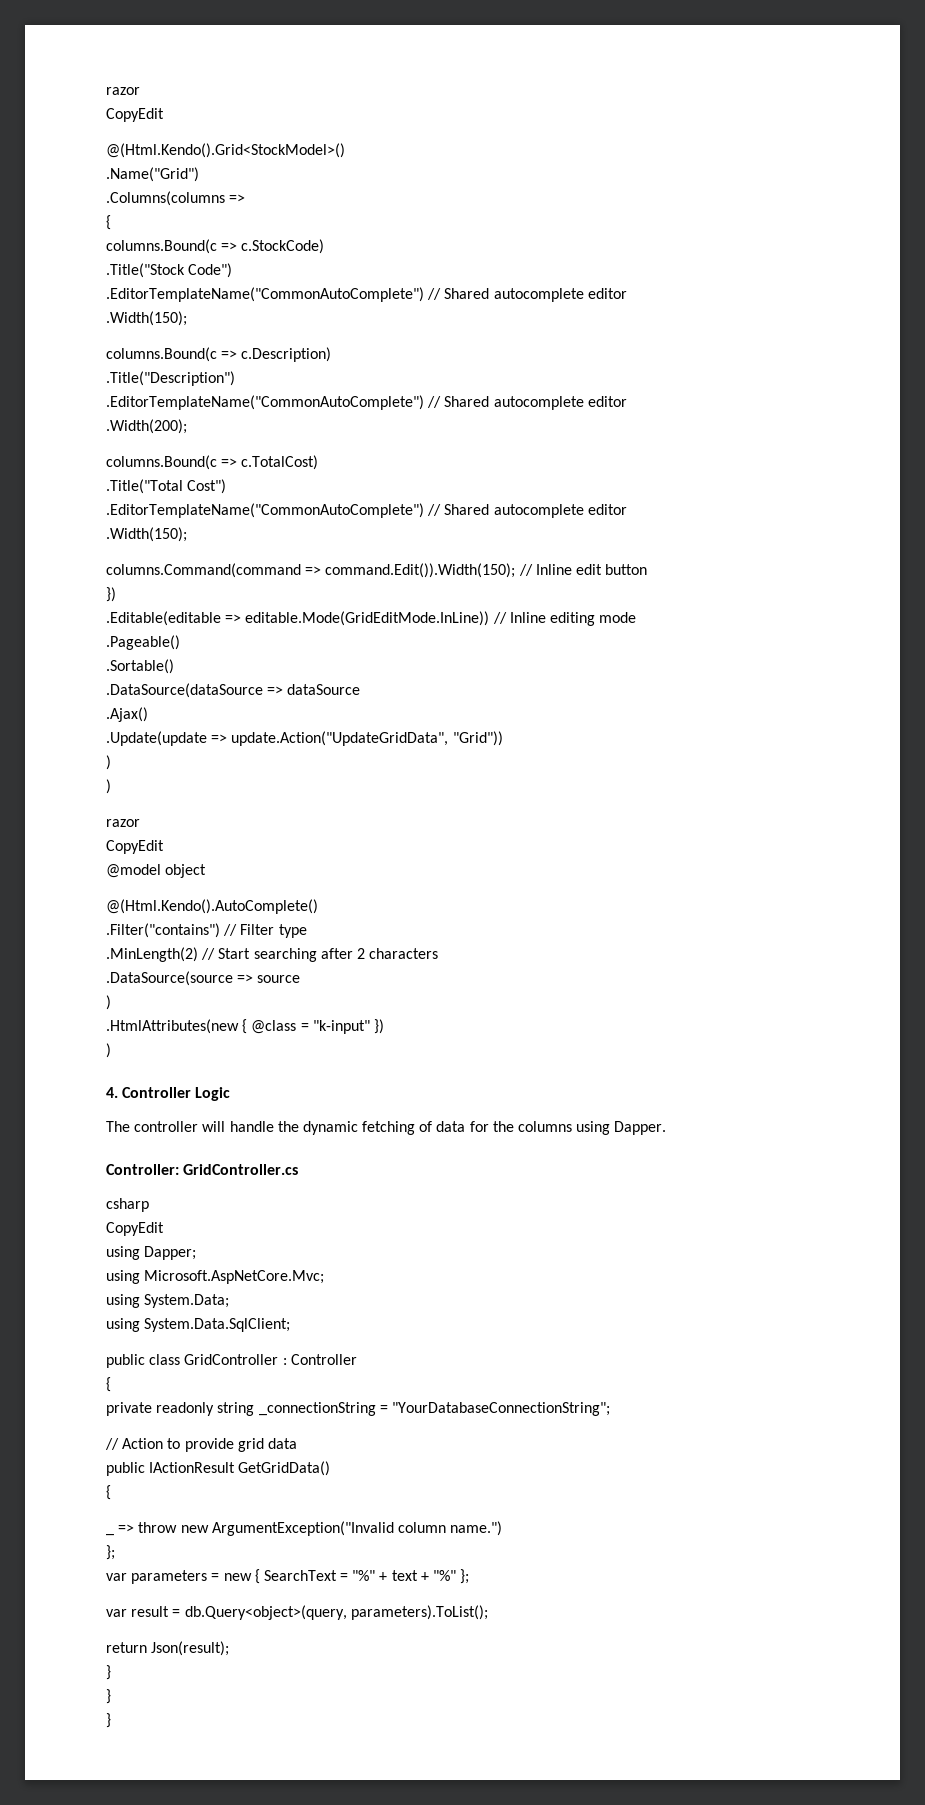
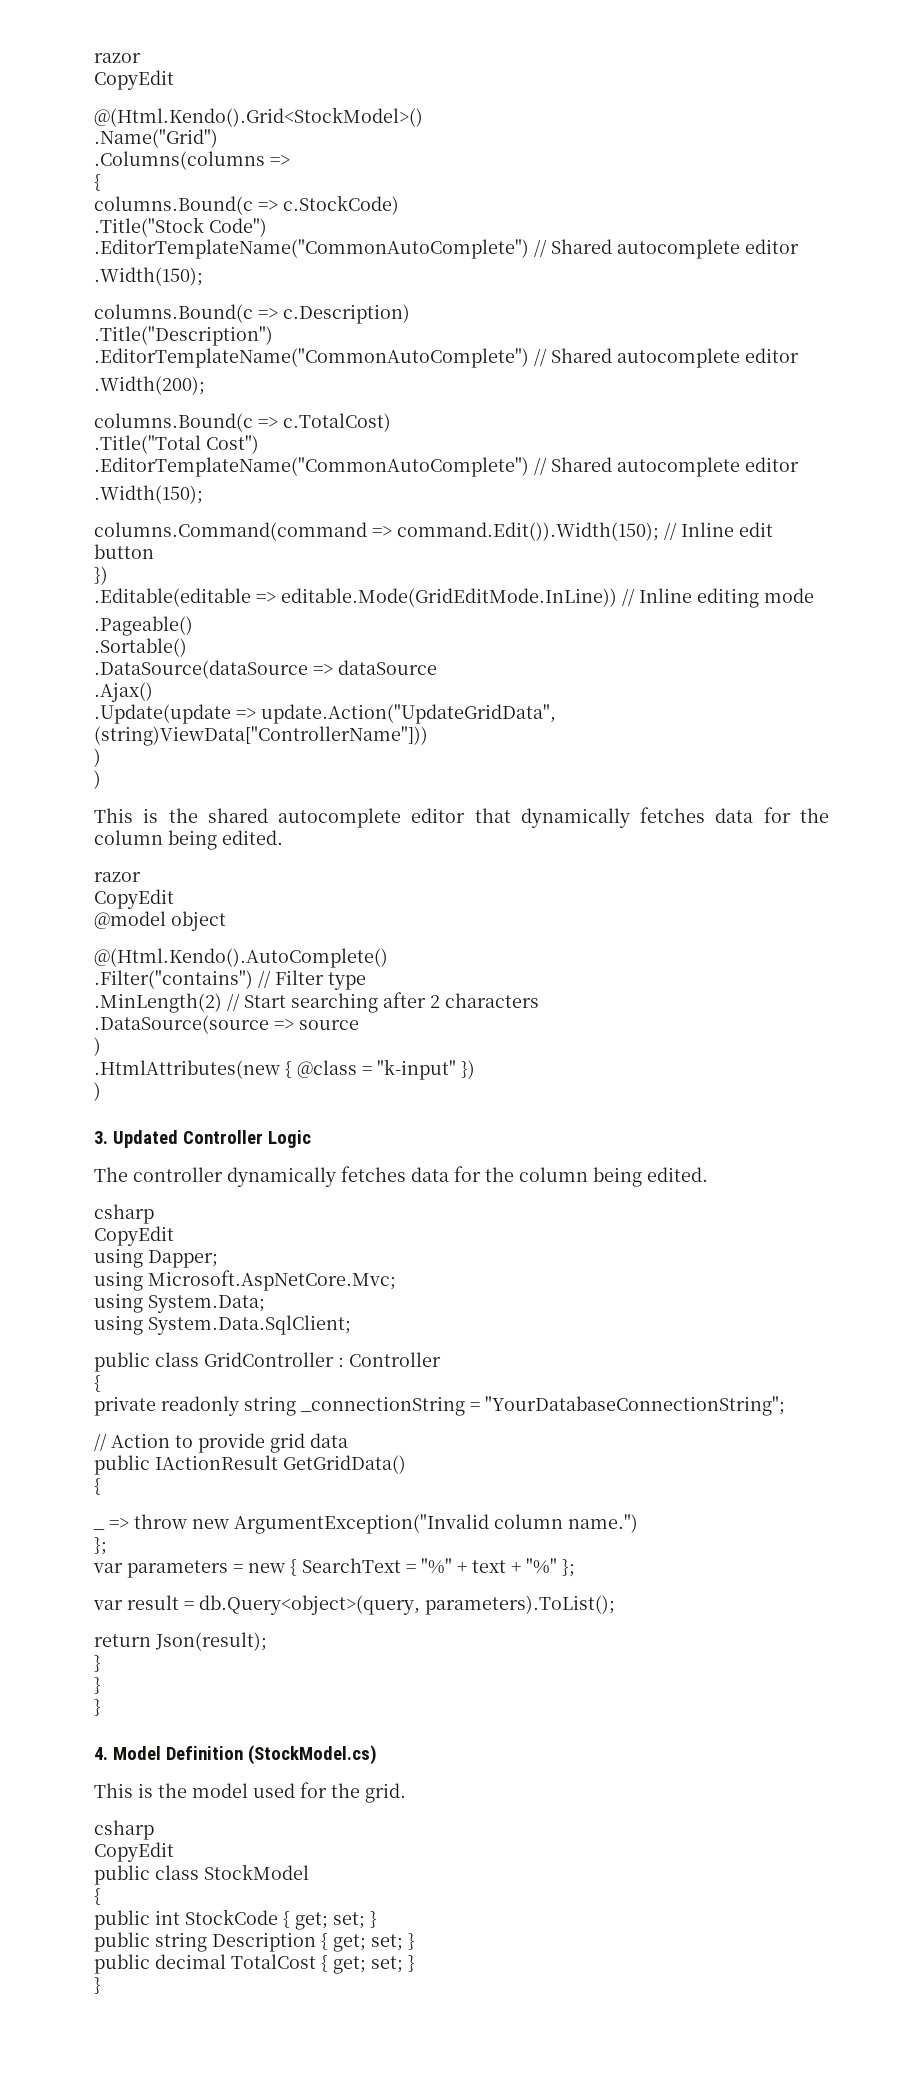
- .Update(update => update.Action("UpdateGridData", "Grid"))
+ .Update(update => update.Action("UpdateGridData", (string)ViewData["ControllerName"]))
+ This is the shared autocomplete editor that dynamically fetches data for the column being edited.
- 4. Controller Logic
+ 3. Updated Controller Logic
- The controller will handle the dynamic fetching of data for the columns using Dapper.
- Controller: GridController.cs
+ The controller dynamically fetches data for the column being edited.
+ 4. Model Definition (StockModel.cs)
+ This is the model used for the grid.
+ csharp
+ CopyEdit
+ public class StockModel
+ {
+ public int StockCode { get; set; }
+ public string Description { get; set; }
+ public decimal TotalCost { get; set; }
+ }

